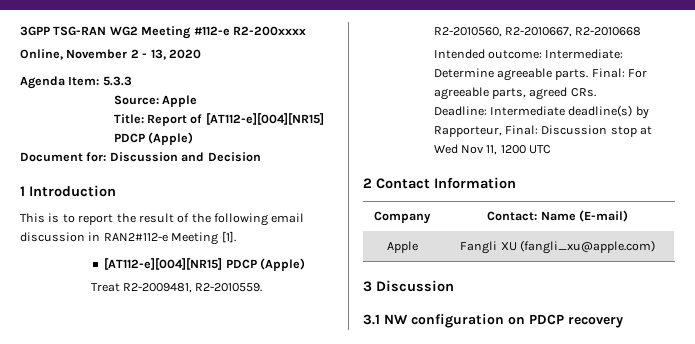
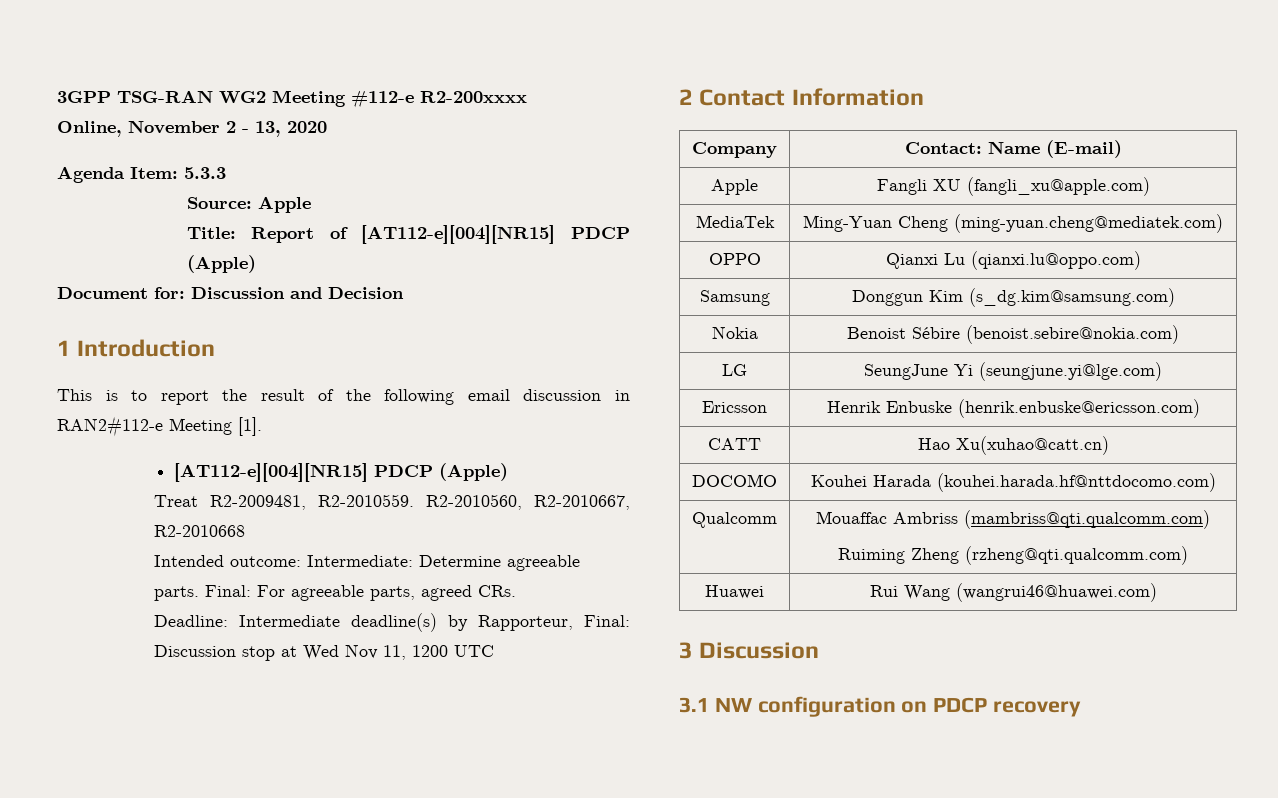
+ MediaTek | Ming-Yuan Cheng (ming-yuan.cheng@mediatek.com)
+ OPPO | Qianxi Lu (qianxi.lu@oppo.com)
+ Samsung | Donggun Kim (s_dg.kim@samsung.com)
+ Nokia | Benoist Sébire (benoist.sebire@nokia.com)
+ LG | SeungJune Yi (seungjune.yi@lge.com)
+ Ericsson | Henrik Enbuske (henrik.enbuske@ericsson.com)
+ CATT | Hao Xu(xuhao@catt.cn)
+ DOCOMO | Kouhei Harada (kouhei.harada.hf@nttdocomo.com)
+ Qualcomm | Mouaffac Ambriss (mambriss@qti.qualcomm.com)
+ Ruiming Zheng (rzheng@qti.qualcomm.com)
+ Huawei | Rui Wang (wangrui46@huawei.com)

